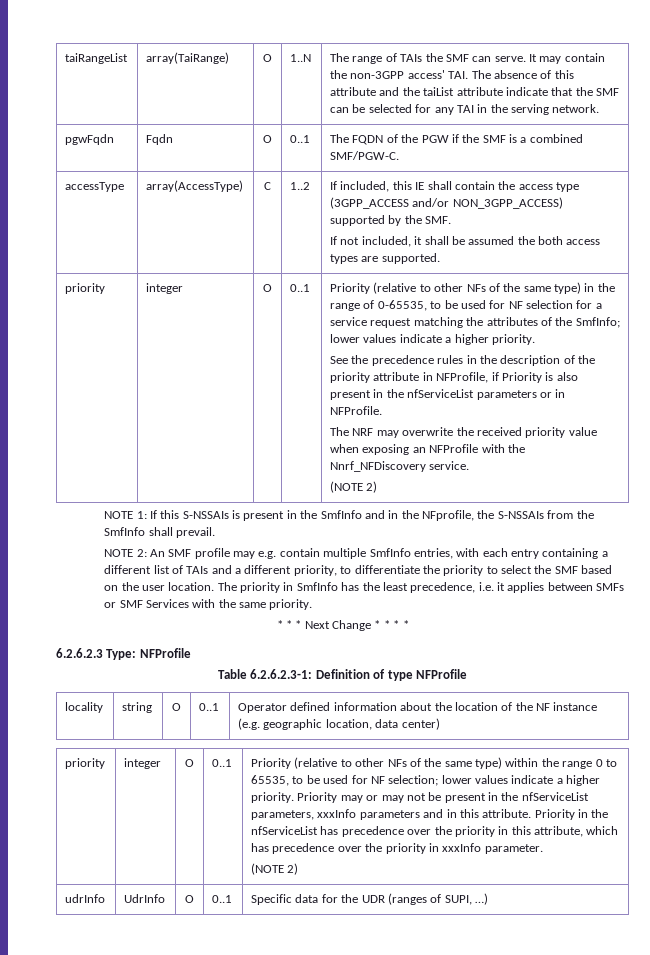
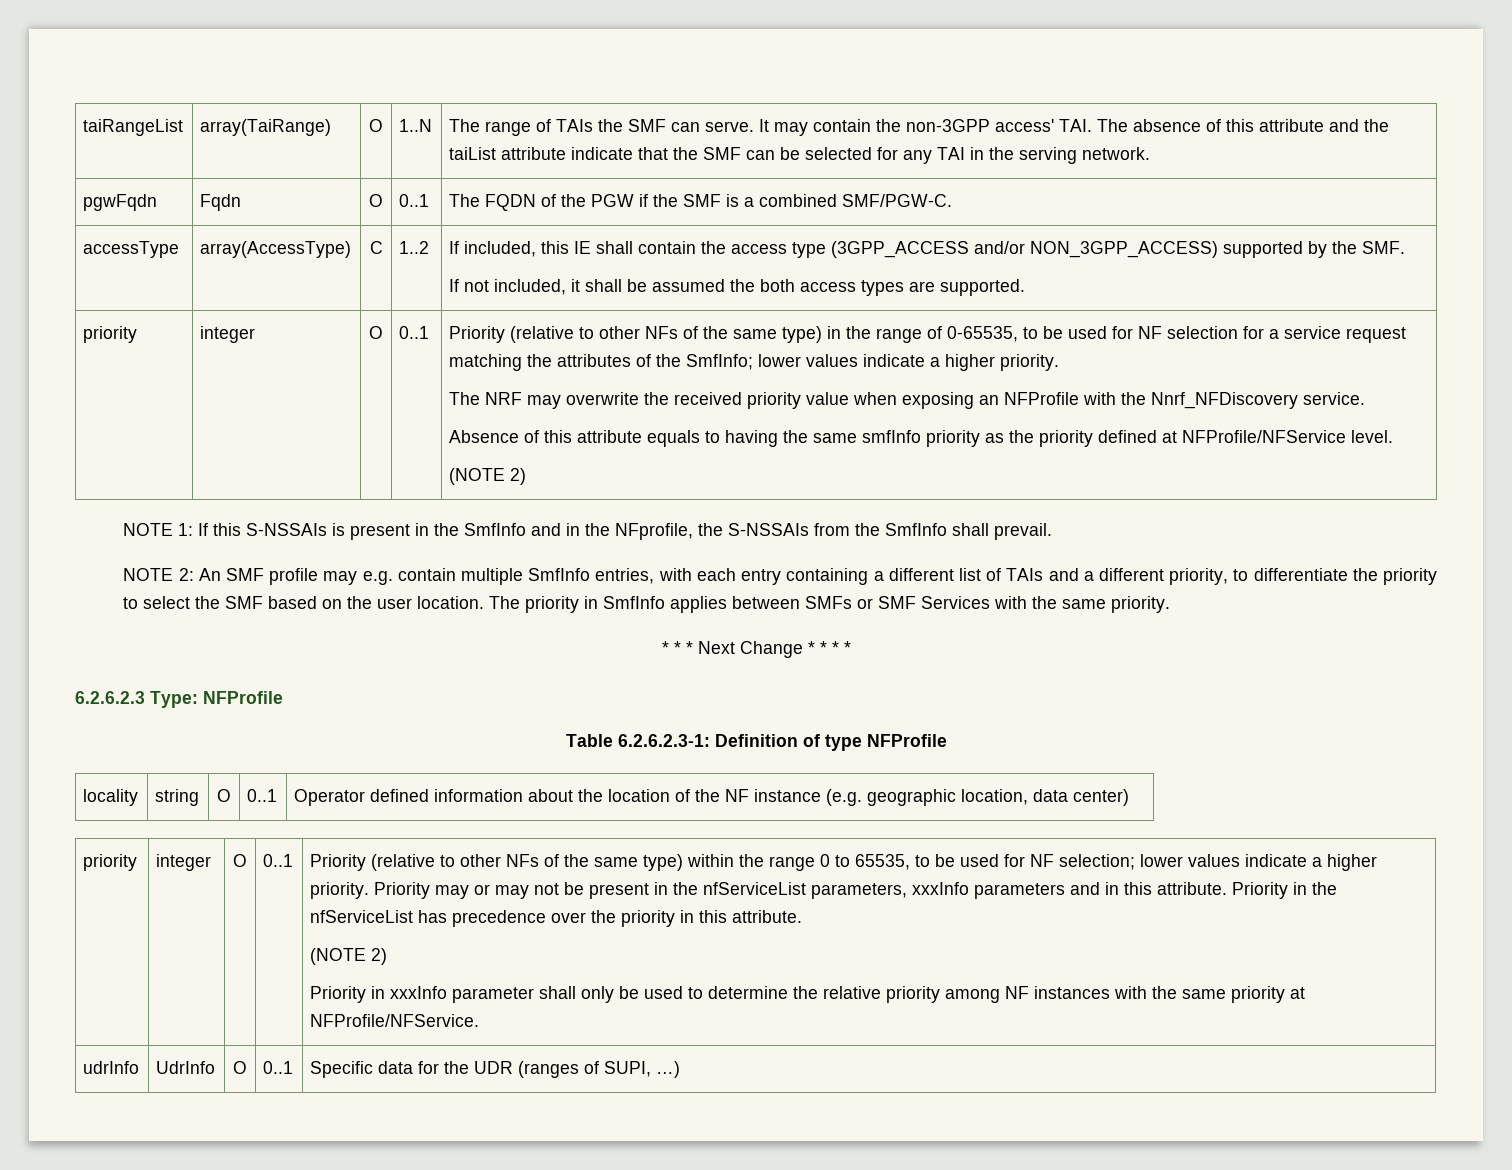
- See the precedence rules in the description of the priority attribute in NFProfile, if Priority is also present in the nfServiceList parameters or in NFProfile.
+ Absence of this attribute equals to having the same smfInfo priority as the priority defined at NFProfile/NFService level.
- The priority in SmfInfo has the least precedence, i.e. it applies between SMFs or SMF Services with the same priority.
+ The priority in SmfInfo applies between SMFs or SMF Services with the same priority.
- Priority in the nfServiceList has precedence over the priority in this attribute, which has precedence over the priority in xxxInfo parameter.
+ Priority in the nfServiceList has precedence over the priority in this attribute.
  (NOTE 2)
+ Priority in xxxInfo parameter shall only be used to determine the relative priority among NF instances with the same priority at NFProfile/NFService.

